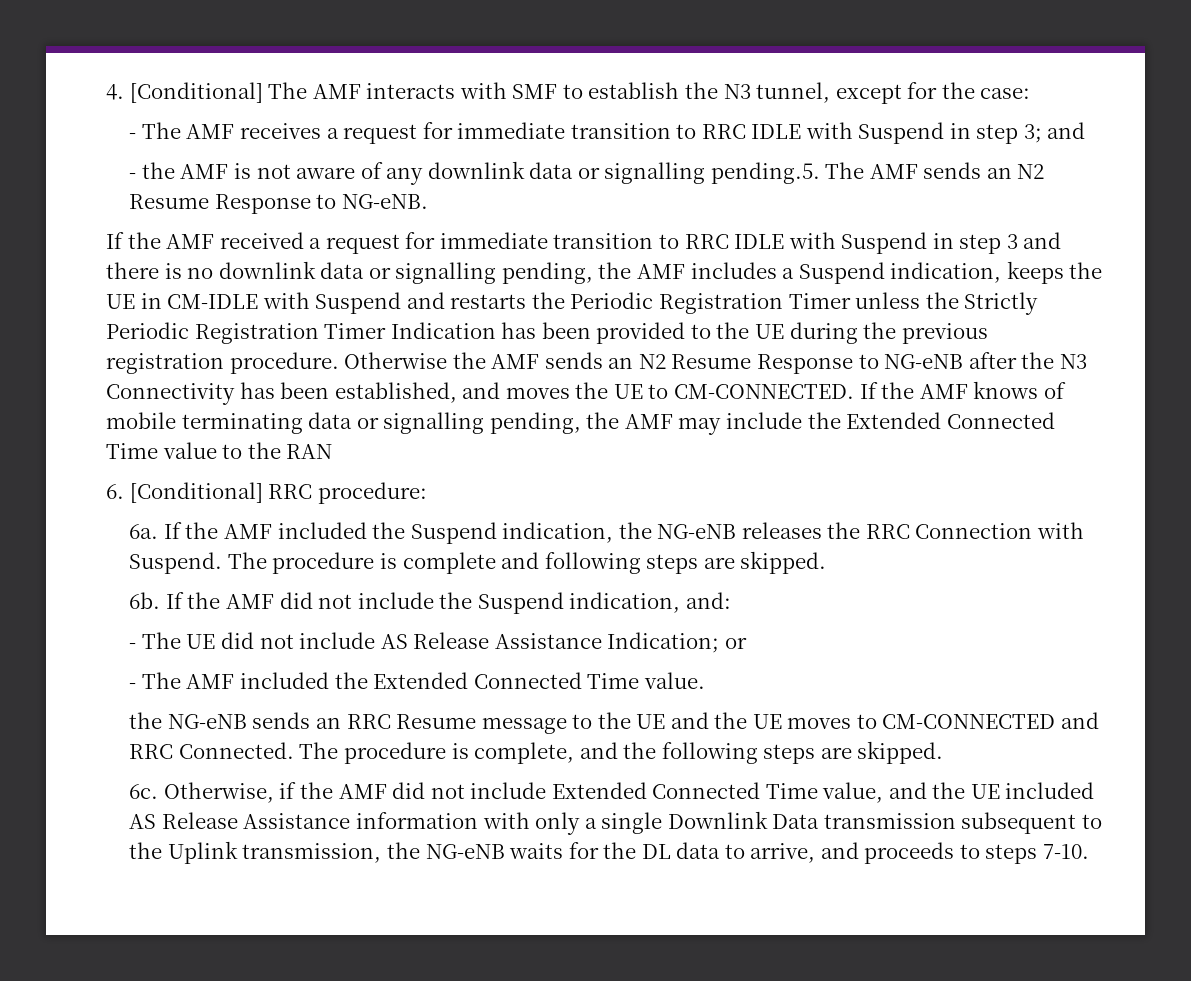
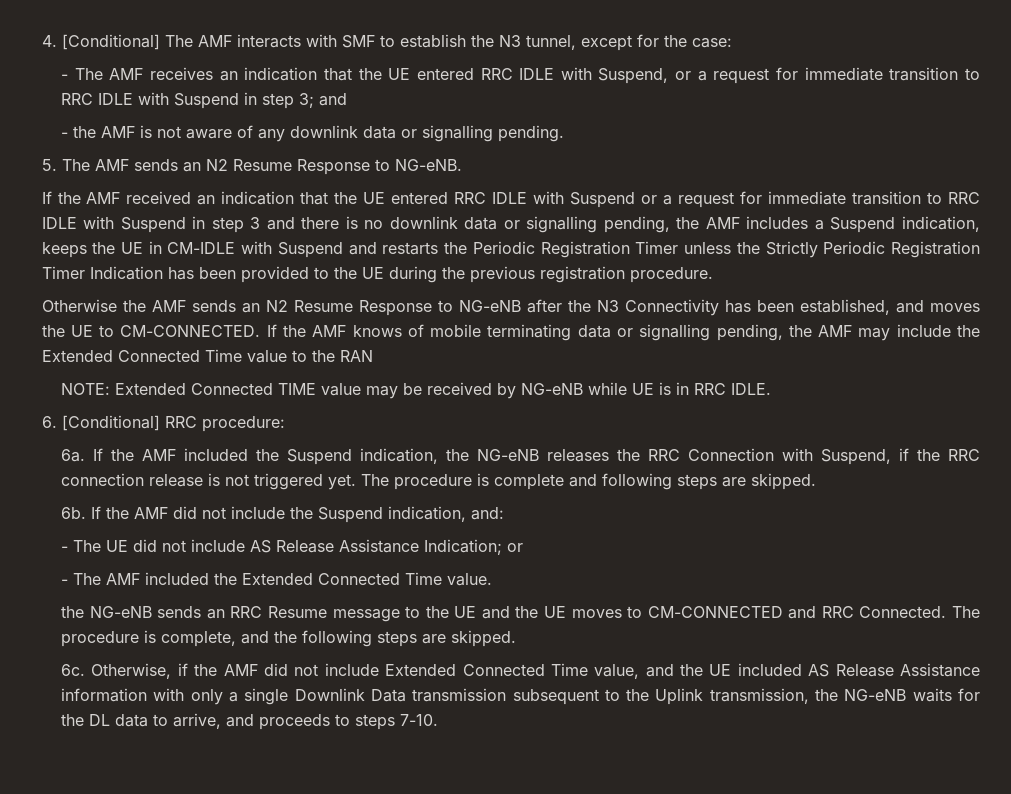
- - The AMF receives a request for immediate transition to RRC IDLE with Suspend in step 3; and
+ - The AMF receives an indication that the UE entered RRC IDLE with Suspend, or a request for immediate transition to RRC IDLE with Suspend in step 3; and
- - the AMF is not aware of any downlink data or signalling pending.5. The AMF sends an N2 Resume Response to NG-eNB.
+ - the AMF is not aware of any downlink data or signalling pending.
+ 5. The AMF sends an N2 Resume Response to NG-eNB.
- If the AMF received a request for immediate transition to RRC IDLE with Suspend in step 3 and there is no downlink data or signalling pending, the AMF includes a Suspend indication, keeps the UE in CM-IDLE with Suspend and restarts the Periodic Registration Timer unless the Strictly Periodic Registration Timer Indication has been provided to the UE during the previous registration procedure. Otherwise the AMF sends an N2 Resume Response to NG-eNB after the N3 Connectivity has been established, and moves the UE to CM-CONNECTED.
+ If the AMF received an indication that the UE entered RRC IDLE with Suspend or a request for immediate transition to RRC IDLE with Suspend in step 3 and there is no downlink data or signalling pending, the AMF includes a Suspend indication, keeps the UE in CM-IDLE with Suspend and restarts the Periodic Registration Timer unless the Strictly Periodic Registration Timer Indication has been provided to the UE during the previous registration procedure.
+ Otherwise the AMF sends an N2 Resume Response to NG-eNB after the N3 Connectivity has been established, and moves the UE to CM-CONNECTED.
+ NOTE: Extended Connected TIME value may be received by NG-eNB while UE is in RRC IDLE.
- If the AMF included the Suspend indication, the NG-eNB releases the RRC Connection with Suspend.
+ If the AMF included the Suspend indication, the NG-eNB releases the RRC Connection with Suspend, if the RRC connection release is not triggered yet.

